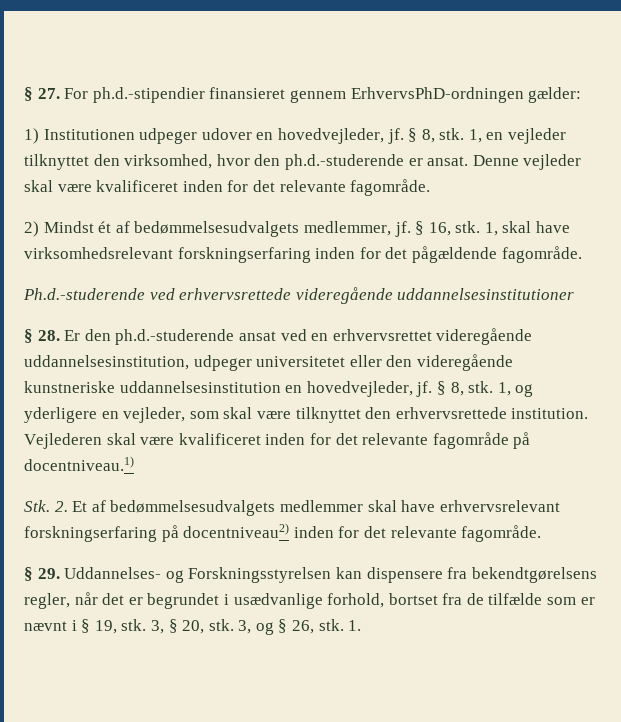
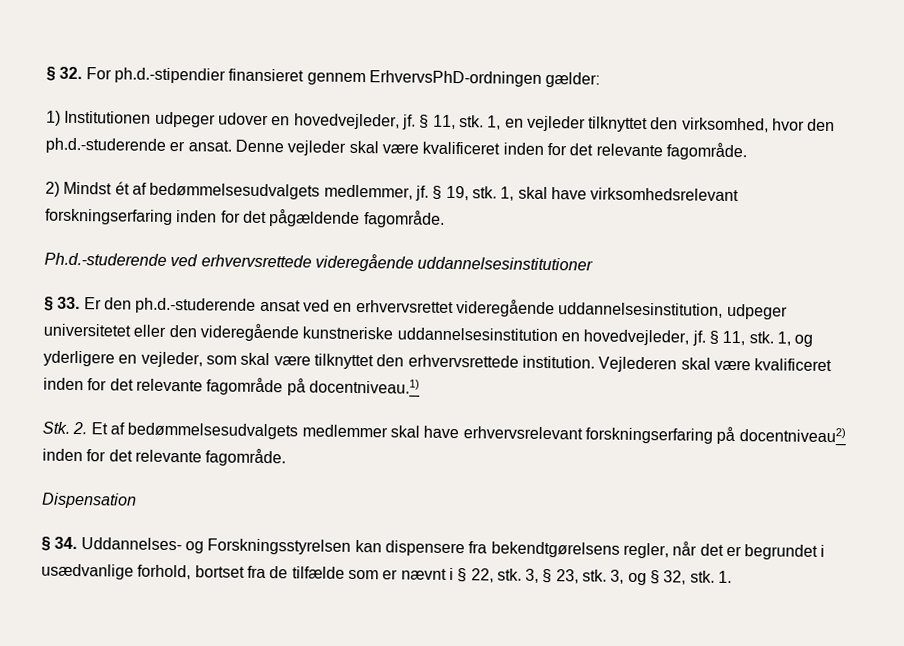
- § 27. For ph.d.-stipendier finansieret gennem ErhvervsPhD-ordningen gælder:
+ § 32. For ph.d.-stipendier finansieret gennem ErhvervsPhD-ordningen gælder:
- 1) Institutionen udpeger udover en hovedvejleder, jf. § 8, stk.
+ 1) Institutionen udpeger udover en hovedvejleder, jf. § 11, stk.
- § 16, stk.
+ § 19, stk.
- § 28. Er den ph.d.-studerende ansat ved en erhvervsrettet videregående uddannelsesinstitution, udpeger universitetet eller den videregående kunstneriske uddannelsesinstitution en hovedvejleder, jf. § 8, stk.
+ § 33. Er den ph.d.-studerende ansat ved en erhvervsrettet videregående uddannelsesinstitution, udpeger universitetet eller den videregående kunstneriske uddannelsesinstitution en hovedvejleder, jf. § 11, stk.
- § 29. Uddannelses- og Forskningsstyrelsen kan dispensere fra bekendtgørelsens regler, når det er begrundet i usædvanlige forhold, bortset fra de tilfælde som er nævnt i § 19, stk.
+ Dispensation
+ § 34. Uddannelses- og Forskningsstyrelsen kan dispensere fra bekendtgørelsens regler, når det er begrundet i usædvanlige forhold, bortset fra de tilfælde som er nævnt i § 22, stk.
- 3, § 20, stk.
+ 3, § 23, stk.
- 3, og § 26, stk.
+ 3, og § 32, stk.

